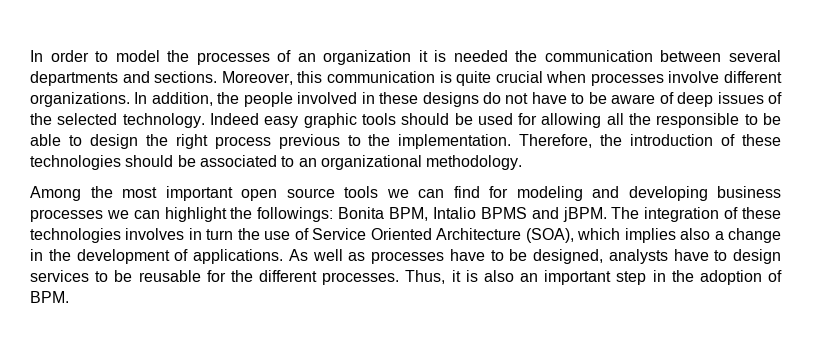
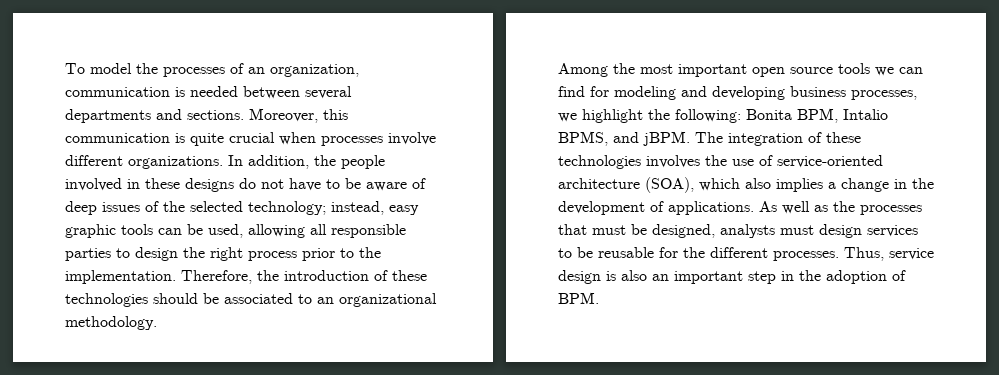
- In order to model the processes of an organization it is needed the communication between several departments and sections.
+ To model the processes of an organization, communication is needed between several departments and sections.
- In addition, the people involved in these designs do not have to be aware of deep issues of the selected technology. Indeed easy graphic tools should be used for allowing all the responsible to be able to design the right process previous to the implementation.
+ In addition, the people involved in these designs do not have to be aware of deep issues of the selected technology; instead, easy graphic tools can be used, allowing all responsible parties to design the right process prior to the implementation.
- Among the most important open source tools we can find for modeling and developing business processes we can highlight the followings: Bonita BPM, Intalio BPMS and jBPM.
+ Among the most important open source tools we can find for modeling and developing business processes, we highlight the following: Bonita BPM, Intalio BPMS, and jBPM.
- The integration of these technologies involves in turn the use of Service Oriented Architecture (SOA), which implies also a change in the development of applications.
+ The integration of these technologies involves the use of service-oriented architecture (SOA), which also implies a change in the development of applications.
- As well as processes have to be designed, analysts have to design services to be reusable for the different processes.
+ As well as the processes that must be designed, analysts must design services to be reusable for the different processes.
- Thus, it is also an important step in the adoption of BPM.
+ Thus, service design is also an important step in the adoption of BPM.

